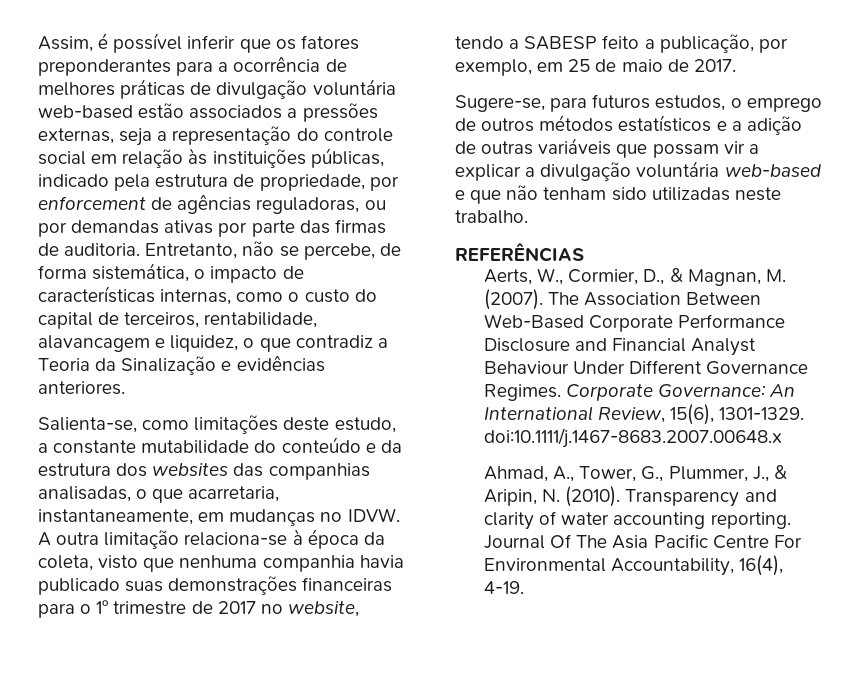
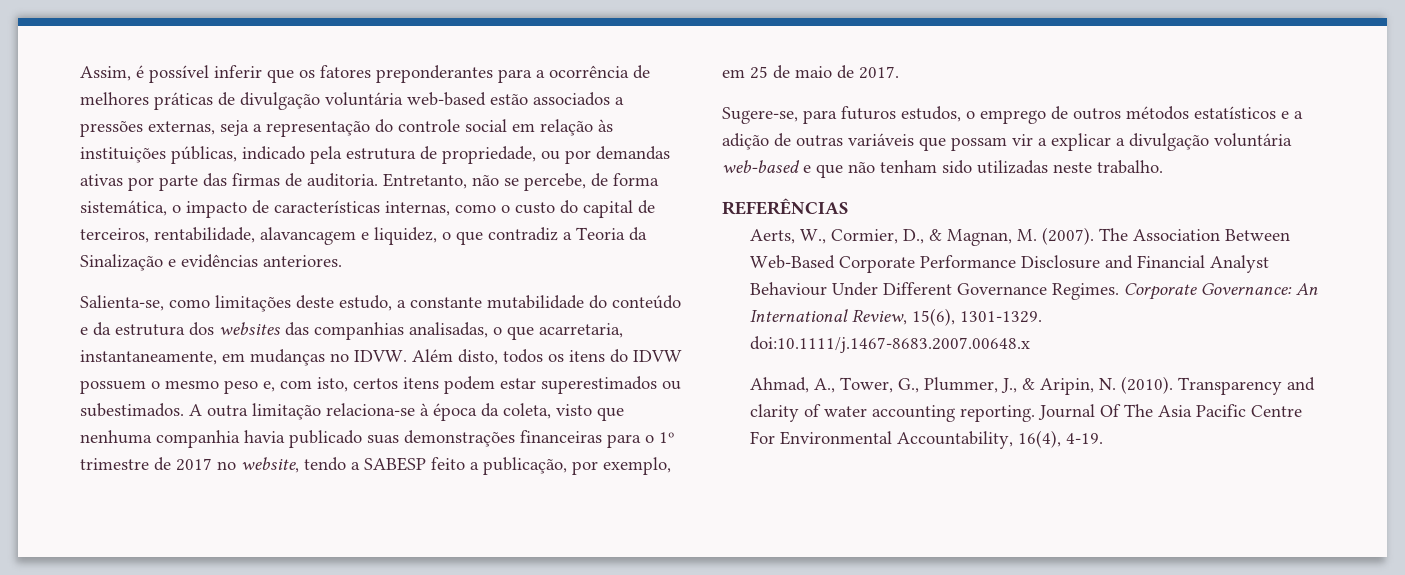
- Assim, é possível inferir que os fatores preponderantes para a ocorrência de melhores práticas de divulgação voluntária web-based estão associados a pressões externas, seja a representação do controle social em relação às instituições públicas, indicado pela estrutura de propriedade, por enforcement de agências reguladoras, ou por demandas ativas por parte das firmas de auditoria.
+ Assim, é possível inferir que os fatores preponderantes para a ocorrência de melhores práticas de divulgação voluntária web-based estão associados a pressões externas, seja a representação do controle social em relação às instituições públicas, indicado pela estrutura de propriedade, ou por demandas ativas por parte das firmas de auditoria.
+ Além disto, todos os itens do IDVW possuem o mesmo peso e, com isto, certos itens podem estar superestimados ou subestimados.

